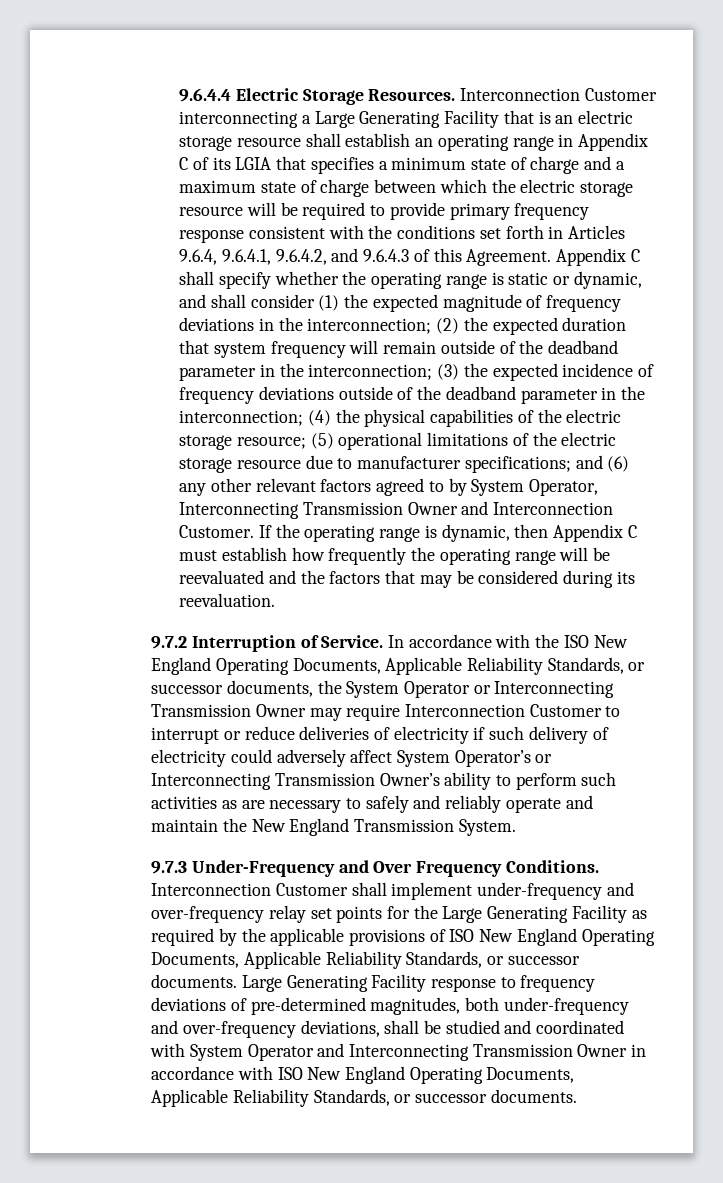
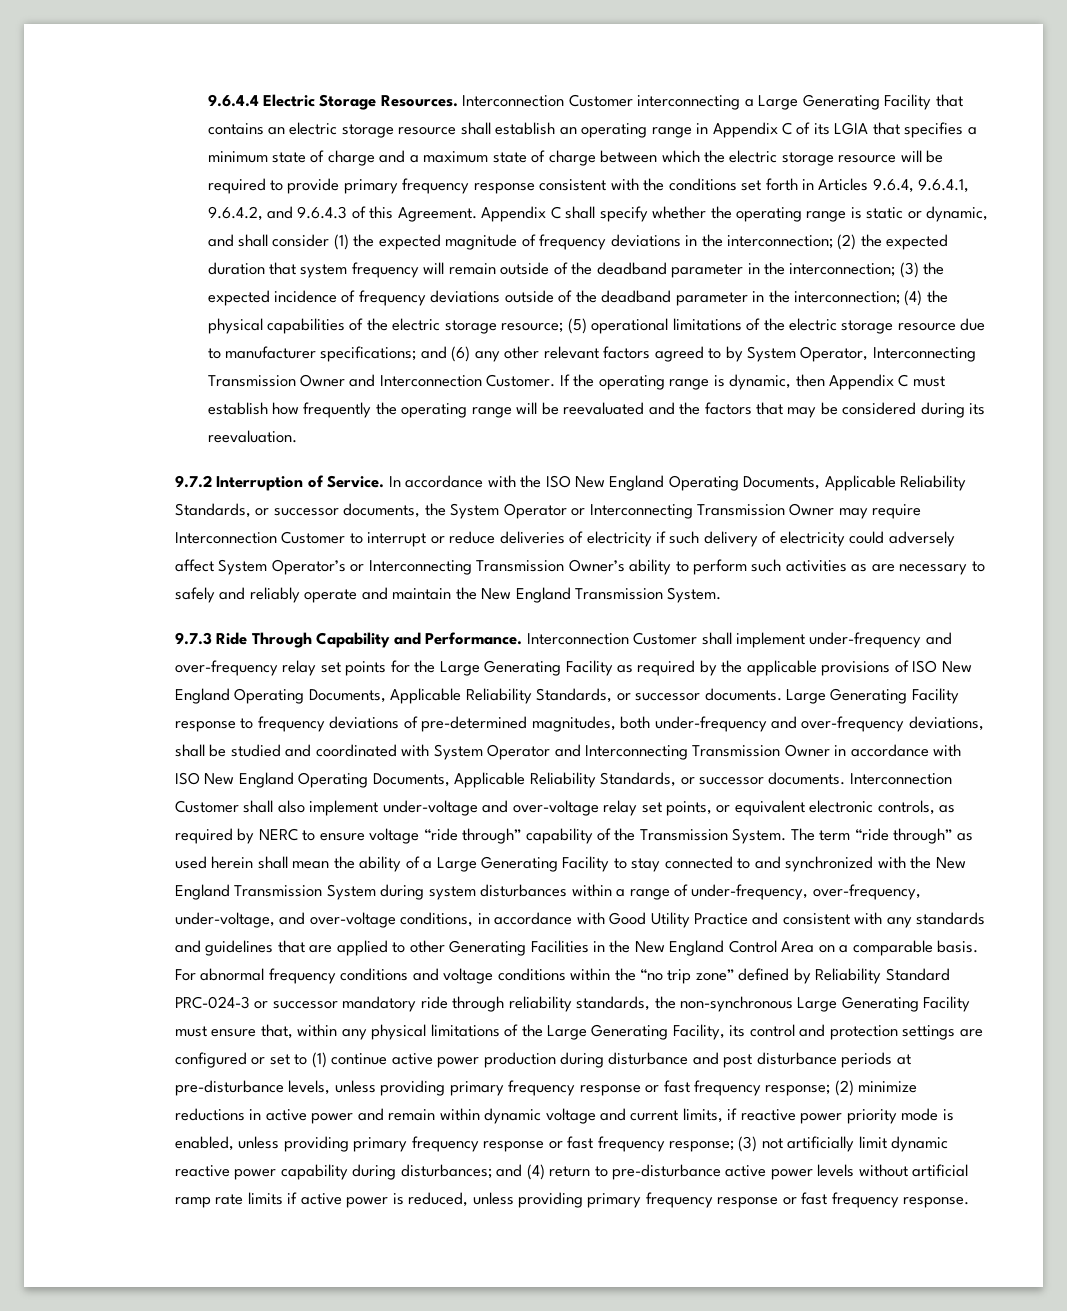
- Interconnection Customer interconnecting a Large Generating Facility that is an electric storage resource shall establish an operating range in Appendix C of its LGIA that specifies a minimum state of charge and a maximum state of charge between which the electric storage resource will be required to provide primary frequency response consistent with the conditions set forth in Articles 9.6.4, 9.6.4.1, 9.6.4.2, and 9.6.4.3 of this Agreement.
+ Interconnection Customer interconnecting a Large Generating Facility that contains an electric storage resource shall establish an operating range in Appendix C of its LGIA that specifies a minimum state of charge and a maximum state of charge between which the electric storage resource will be required to provide primary frequency response consistent with the conditions set forth in Articles 9.6.4, 9.6.4.1, 9.6.4.2, and 9.6.4.3 of this Agreement.
- 9.7.3 Under-Frequency and Over Frequency Conditions.
+ 9.7.3 Ride Through Capability and Performance.
+ Interconnection Customer shall also implement under-voltage and over-voltage relay set points, or equivalent electronic controls, as required by NERC to ensure voltage “ride through” capability of the Transmission System. The term “ride through” as used herein shall mean the ability of a Large Generating Facility to stay connected to and synchronized with the New England Transmission System during system disturbances within a range of under-frequency, over-frequency, under-voltage, and over-voltage conditions, in accordance with Good Utility Practice and consistent with any standards and guidelines that are applied to other Generating Facilities in the New England Control Area on a comparable basis. For abnormal frequency conditions and voltage conditions within the “no trip zone” defined by Reliability Standard PRC-024-3 or successor mandatory ride through reliability standards, the non-synchronous Large Generating Facility must ensure that, within any physical limitations of the Large Generating Facility, its control and protection settings are configured or set to (1) continue active power production during disturbance and post disturbance periods at pre-disturbance levels, unless providing primary frequency response or fast frequency response; (2) minimize reductions in active power and remain within dynamic voltage and current limits, if reactive power priority mode is enabled, unless providing primary frequency response or fast frequency response; (3) not artificially limit dynamic reactive power capability during disturbances; and (4) return to pre-disturbance active power levels without artificial ramp rate limits if active power is reduced, unless providing primary frequency response or fast frequency response.

